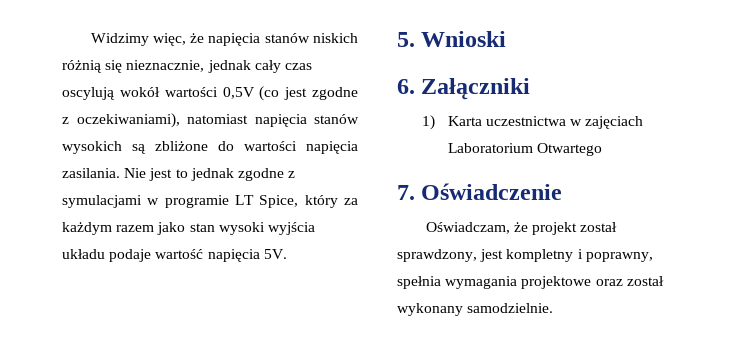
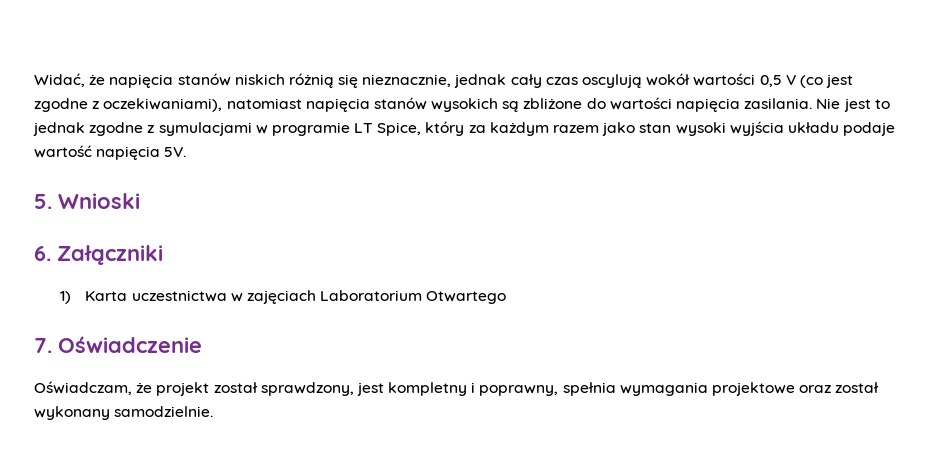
- Widzimy więc, że napięcia stanów niskich różnią się nieznacznie, jednak cały czas oscylują wokół wartości 0,5V (co jest zgodne z oczekiwaniami), natomiast napięcia stanów wysokich są zbliżone do wartości napięcia zasilania.
+ Widać, że napięcia stanów niskich różnią się nieznacznie, jednak cały czas oscylują wokół wartości 0,5 V (co jest zgodne z oczekiwaniami), natomiast napięcia stanów wysokich są zbliżone do wartości napięcia zasilania.

